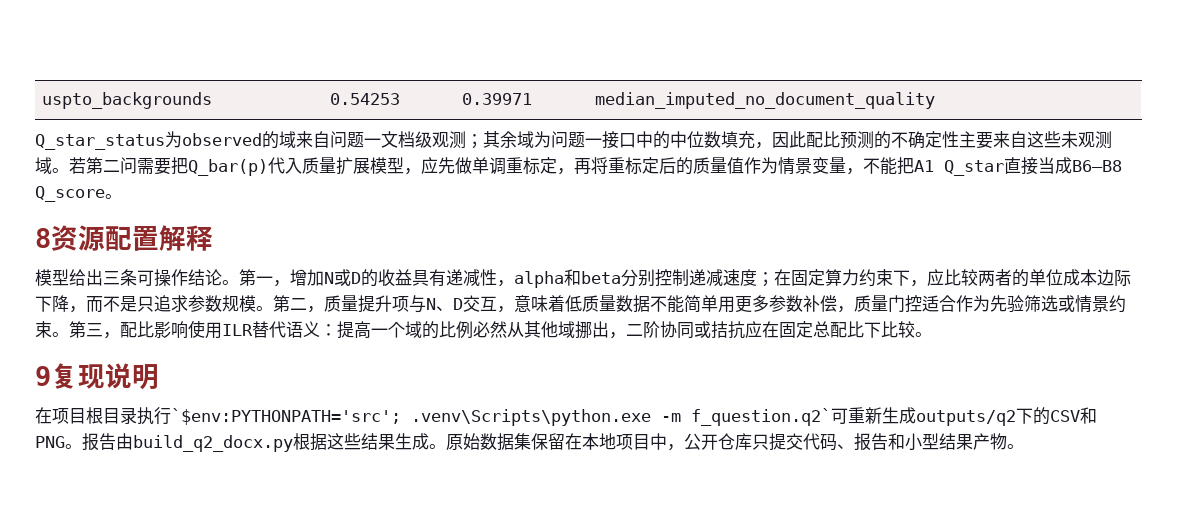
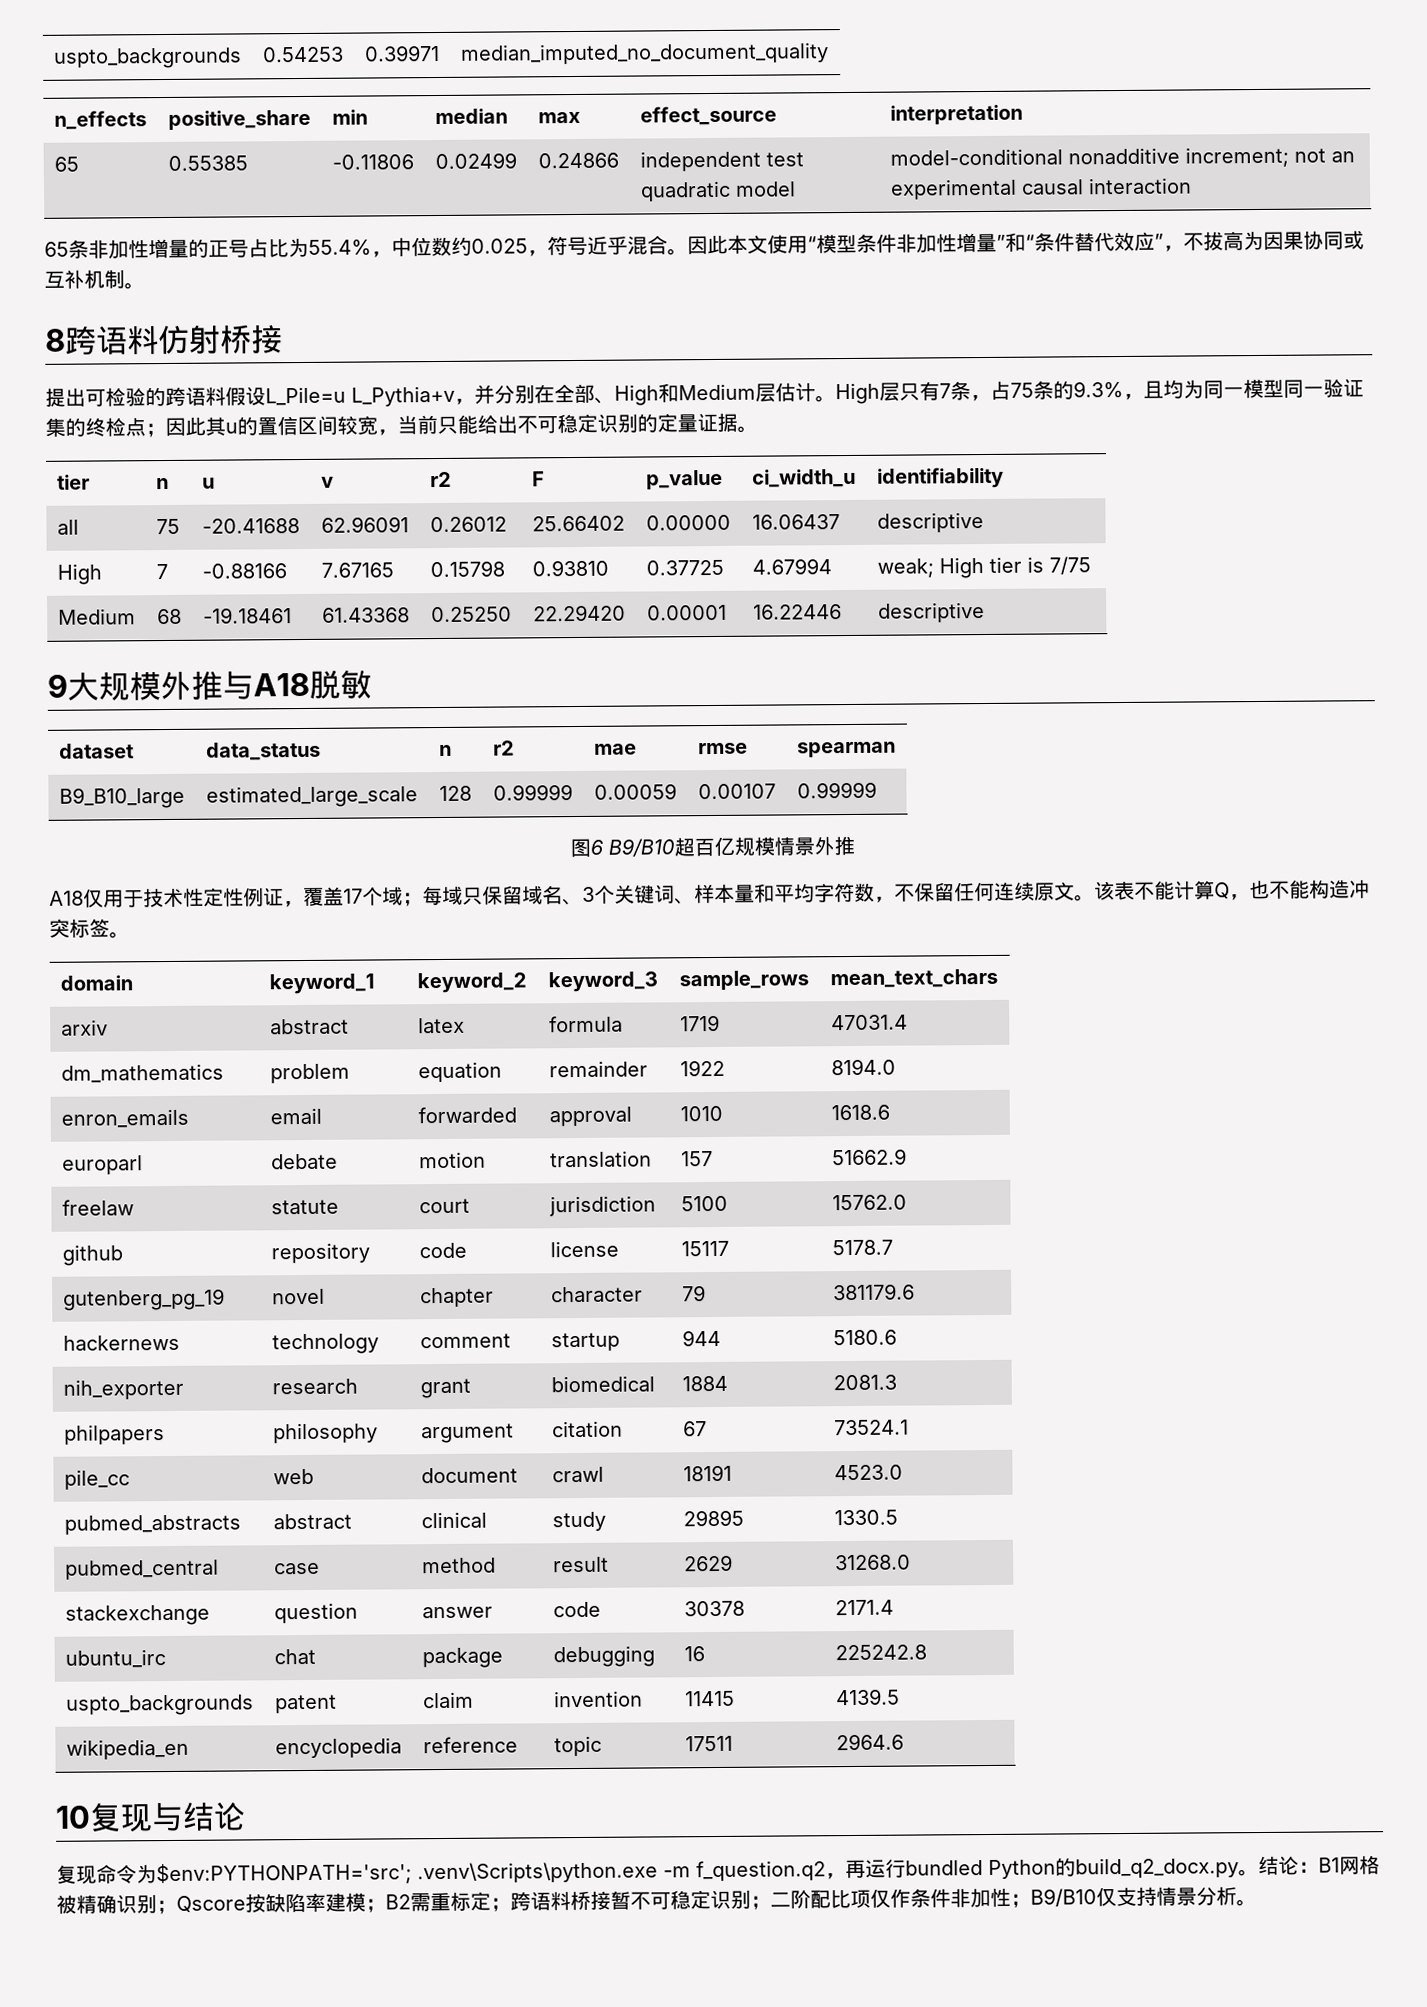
- Q_star_status为observed的域来自问题一文档级观测；其余域为问题一接口中的中位数填充，因此配比预测的不确定性主要来自这些未观测域。若第二问需要把Q_bar(p)代入质量扩展模型，应先做单调重标定，再将重标定后的质量值作为情景变量，不能把A1 Q_star直接当成B6–B8 Q_score。
- 8资源配置解释
- 模型给出三条可操作结论。第一，增加N或D的收益具有递减性，alpha和beta分别控制递减速度；在固定算力约束下，应比较两者的单位成本边际下降，而不是只追求参数规模。第二，质量提升项与N、D交互，意味着低质量数据不能简单用更多参数补偿，质量门控适合作为先验筛选或情景约束。第三，配比影响使用ILR替代语义：提高一个域的比例必然从其他域挪出，二阶协同或拮抗应在固定总配比下比较。
- 9复现说明
- 在项目根目录执行`$env:PYTHONPATH='src'; .venv\Scripts\python.exe -m f_question.q2`可重新生成outputs/q2下的CSV和PNG。报告由build_q2_docx.py根据这些结果生成。原始数据集保留在本地项目中，公开仓库只提交代码、报告和小型结果产物。
+ n_effects | positive_share | min | median | max | effect_source | interpretation
+ 65 | 0.55385 | -0.11806 | 0.02499 | 0.24866 | independent test quadratic model | model-conditional nonadditive increment; not an experimental causal interaction
+ 65条非加性增量的正号占比为55.4%，中位数约0.025，符号近乎混合。因此本文使用“模型条件非加性增量”和“条件替代效应”，不拔高为因果协同或互补机制。
+ 8跨语料仿射桥接
+ 提出可检验的跨语料假设L_Pile=u L_Pythia+v，并分别在全部、High和Medium层估计。High层只有7条，占75条的9.3%，且均为同一模型同一验证集的终检点；因此其u的置信区间较宽，当前只能给出不可稳定识别的定量证据。
+ tier | n | u | v | r2 | F | p_value | ci_width_u | identifiability
+ all | 75 | -20.41688 | 62.96091 | 0.26012 | 25.66402 | 0.00000 | 16.06437 | descriptive
+ High | 7 | -0.88166 | 7.67165 | 0.15798 | 0.93810 | 0.37725 | 4.67994 | weak; High tier is 7/75
+ Medium | 68 | -19.18461 | 61.43368 | 0.25250 | 22.29420 | 0.00001 | 16.22446 | descriptive
+ 9大规模外推与A18脱敏
+ dataset | data_status | n | r2 | mae | rmse | spearman
+ B9_B10_large | estimated_large_scale | 128 | 0.99999 | 0.00059 | 0.00107 | 0.99999
+ 图6 B9/B10超百亿规模情景外推
+ A18仅用于技术性定性例证，覆盖17个域；每域只保留域名、3个关键词、样本量和平均字符数，不保留任何连续原文。该表不能计算Q，也不能构造冲突标签。
+ domain | keyword_1 | keyword_2 | keyword_3 | sample_rows | mean_text_chars
+ arxiv | abstract | latex | formula | 1719 | 47031.4
+ dm_mathematics | problem | equation | remainder | 1922 | 8194.0
+ enron_emails | email | forwarded | approval | 1010 | 1618.6
+ europarl | debate | motion | translation | 157 | 51662.9
+ freelaw | statute | court | jurisdiction | 5100 | 15762.0
+ github | repository | code | license | 15117 | 5178.7
+ gutenberg_pg_19 | novel | chapter | character | 79 | 381179.6
+ hackernews | technology | comment | startup | 944 | 5180.6
+ nih_exporter | research | grant | biomedical | 1884 | 2081.3
+ philpapers | philosophy | argument | citation | 67 | 73524.1
+ pile_cc | web | document | crawl | 18191 | 4523.0
+ pubmed_abstracts | abstract | clinical | study | 29895 | 1330.5
+ pubmed_central | case | method | result | 2629 | 31268.0
+ stackexchange | question | answer | code | 30378 | 2171.4
+ ubuntu_irc | chat | package | debugging | 16 | 225242.8
+ uspto_backgrounds | patent | claim | invention | 11415 | 4139.5
+ wikipedia_en | encyclopedia | reference | topic | 17511 | 2964.6
+ 10复现与结论
+ 复现命令为$env:PYTHONPATH='src'; .venv\Scripts\python.exe -m f_question.q2，再运行bundled Python的build_q2_docx.py。结论：B1网格被精确识别；Qscore按缺陷率建模；B2需重标定；跨语料桥接暂不可稳定识别；二阶配比项仅作条件非加性；B9/B10仅支持情景分析。

